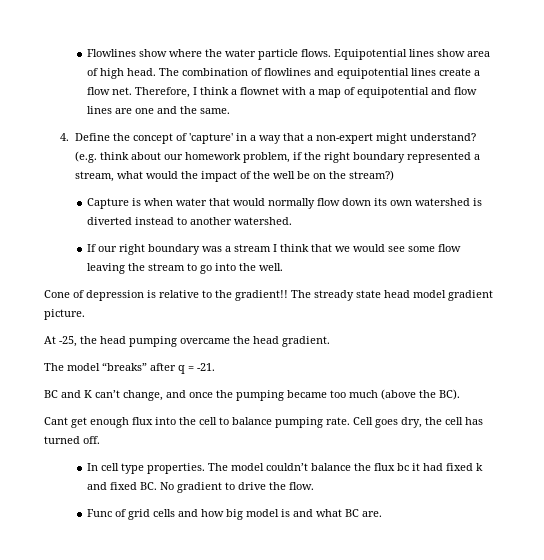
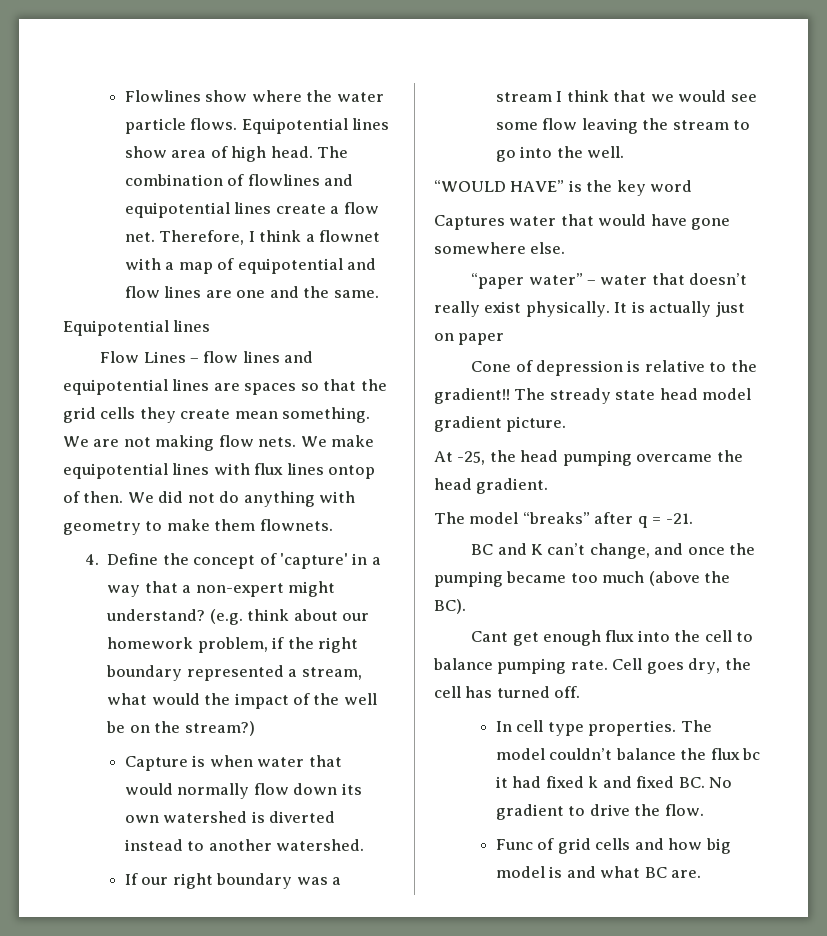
  Therefore, I think a flownet with a map of equipotential and flow lines are one and the same.
+ Equipotential lines
+ Flow Lines – flow lines and equipotential lines are spaces so that the grid cells they create mean something. We are not making flow nets. We make equipotential lines with flux lines ontop of then. We did not do anything with geometry to make them flownets.
+ “WOULD HAVE” is the key word
+ Captures water that would have gone somewhere else.
+ “paper water” – water that doesn’t really exist physically. It is actually just on paper

